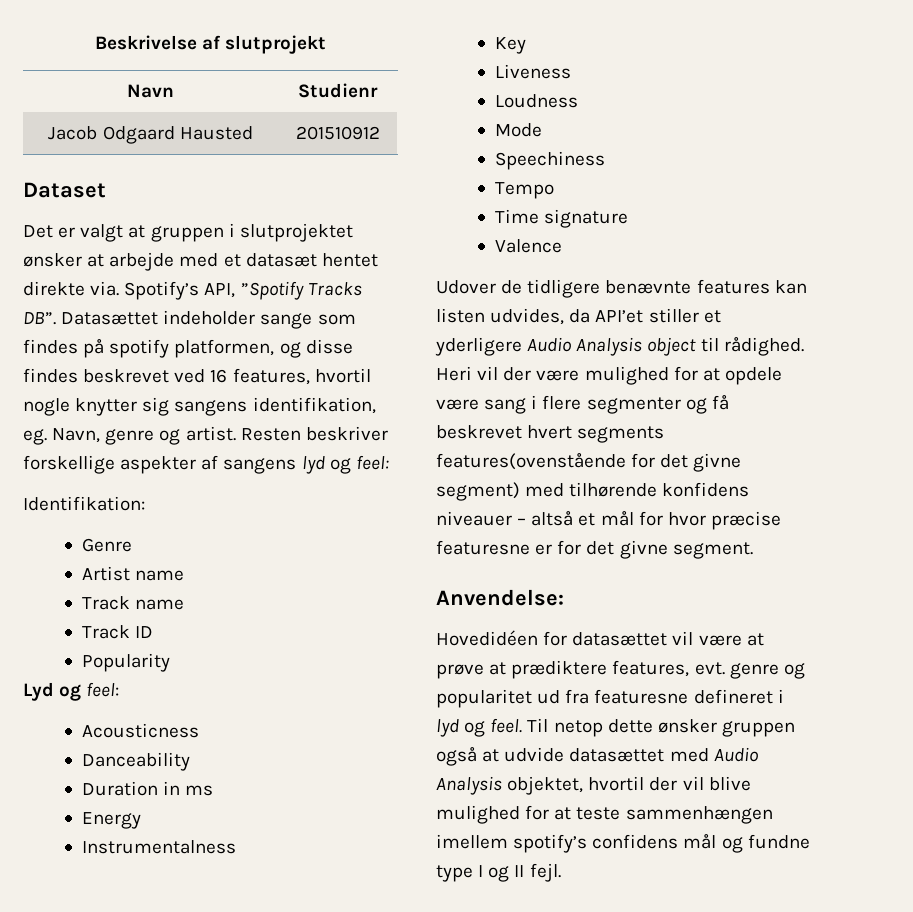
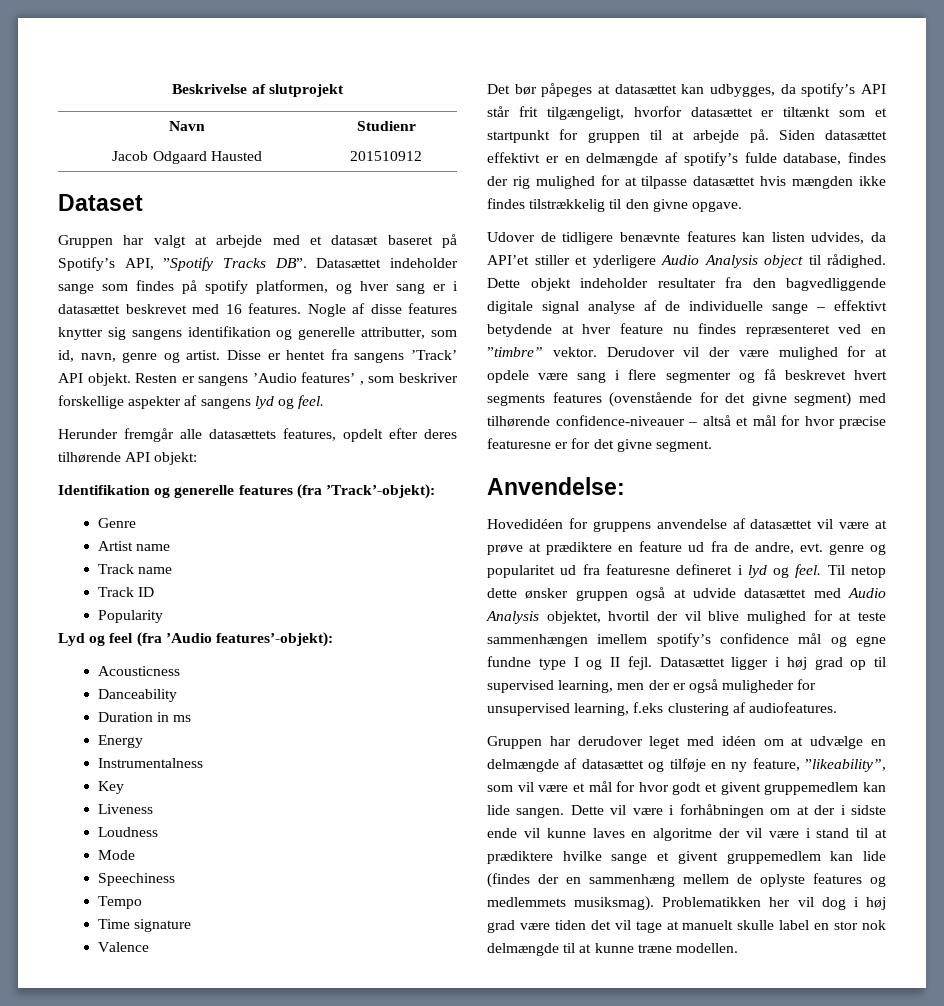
- Det er valgt at gruppen i slutprojektet ønsker at arbejde med et datasæt hentet direkte via. Spotify’s API, ”Spotify Tracks DB”. Datasættet indeholder sange som findes på spotify platformen, og disse findes beskrevet ved 16 features, hvortil nogle knytter sig sangens identifikation, eg. Navn, genre og artist. Resten beskriver forskellige aspekter af sangens lyd og feel:
- Identifikation:
+ Gruppen har valgt at arbejde med et datasæt baseret på Spotify’s API, ”Spotify Tracks DB”. Datasættet indeholder sange som findes på spotify platformen, og hver sang er i datasættet beskrevet med 16 features. Nogle af disse features knytter sig sangens identifikation og generelle attributter, som id, navn, genre og artist. Disse er hentet fra sangens ’Track’ API objekt. Resten er sangens ’Audio features’ , som beskriver forskellige aspekter af sangens lyd og feel.
+ Herunder fremgår alle datasættets features, opdelt efter deres tilhørende API objekt:
+ Identifikation og generelle features (fra ’Track’-objekt):
- Lyd og feel:
+ Lyd og feel (fra ’Audio features’-objekt):
+ Det bør påpeges at datasættet kan udbygges, da spotify’s API står frit tilgængeligt, hvorfor datasættet er tiltænkt som et startpunkt for gruppen til at arbejde på. Siden datasættet effektivt er en delmængde af spotify’s fulde database, findes der rig mulighed for at tilpasse datasættet hvis mængden ikke findes tilstrækkelig til den givne opgave.
- Heri vil der være mulighed for at opdele være sang i flere segmenter og få beskrevet hvert segments features(ovenstående for det givne segment) med tilhørende konfidens niveauer – altså et mål for hvor præcise featuresne er for det givne segment.
+ Dette objekt indeholder resultater fra den bagvedliggende digitale signal analyse af de individuelle sange – effektivt betydende at hver feature nu findes repræsenteret ved en ”timbre” vektor. Derudover vil der være mulighed for at opdele være sang i flere segmenter og få beskrevet hvert segments features (ovenstående for det givne segment) med tilhørende confidence-niveauer – altså et mål for hvor præcise featuresne er for det givne segment.
- Hovedidéen for datasættet vil være at prøve at prædiktere features, evt. genre og popularitet ud fra featuresne defineret i lyd og feel.
+ Hovedidéen for gruppens anvendelse af datasættet vil være at prøve at prædiktere en feature ud fra de andre, evt. genre og popularitet ud fra featuresne defineret i lyd og feel.
- Til netop dette ønsker gruppen også at udvide datasættet med Audio Analysis objektet, hvortil der vil blive mulighed for at teste sammenhængen imellem spotify’s confidens mål og fundne type I og II fejl.
+ Til netop dette ønsker gruppen også at udvide datasættet med Audio Analysis objektet, hvortil der vil blive mulighed for at teste sammenhængen imellem spotify’s confidence mål og egne fundne type I og II fejl.
+ Datasættet ligger i høj grad op til supervised learning, men der er også muligheder for unsupervised learning, f.eks clustering af audiofeatures.
+ Gruppen har derudover leget med idéen om at udvælge en delmængde af datasættet og tilføje en ny feature, ”likeability”, som vil være et mål for hvor godt et givent gruppemedlem kan lide sangen. Dette vil være i forhåbningen om at der i sidste ende vil kunne laves en algoritme der vil være i stand til at prædiktere hvilke sange et givent gruppemedlem kan lide (findes der en sammenhæng mellem de oplyste features og medlemmets musiksmag). Problematikken her vil dog i høj grad være tiden det vil tage at manuelt skulle label en stor nok delmængde til at kunne træne modellen.

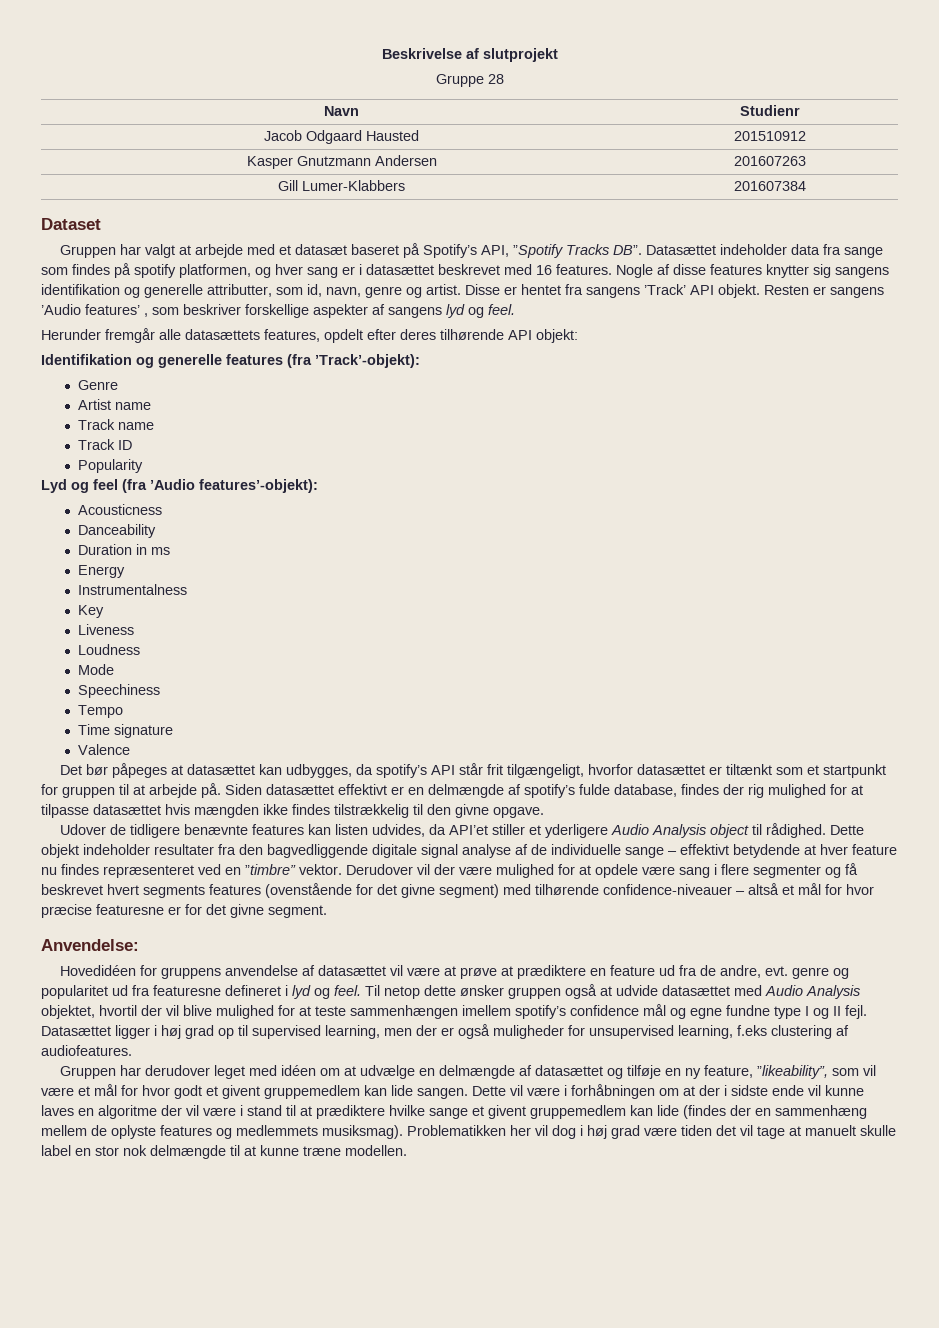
+ Gruppe 28
+ Kasper Gnutzmann Andersen | 201607263
+ Gill Lumer-Klabbers | 201607384
- Gruppen har valgt at arbejde med et datasæt baseret på Spotify’s API, ”Spotify Tracks DB”. Datasættet indeholder sange som findes på spotify platformen, og hver sang er i datasættet beskrevet med 16 features.
+ Gruppen har valgt at arbejde med et datasæt baseret på Spotify’s API, ”Spotify Tracks DB”. Datasættet indeholder data fra sange som findes på spotify platformen, og hver sang er i datasættet beskrevet med 16 features.

